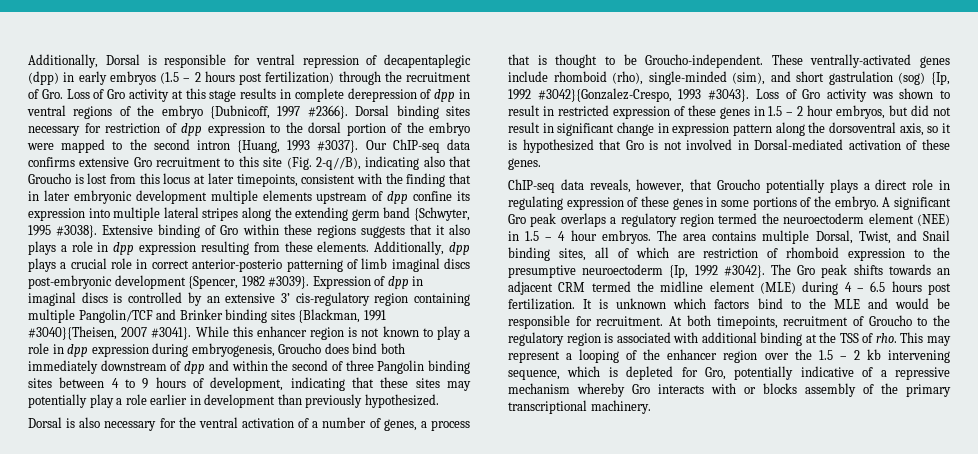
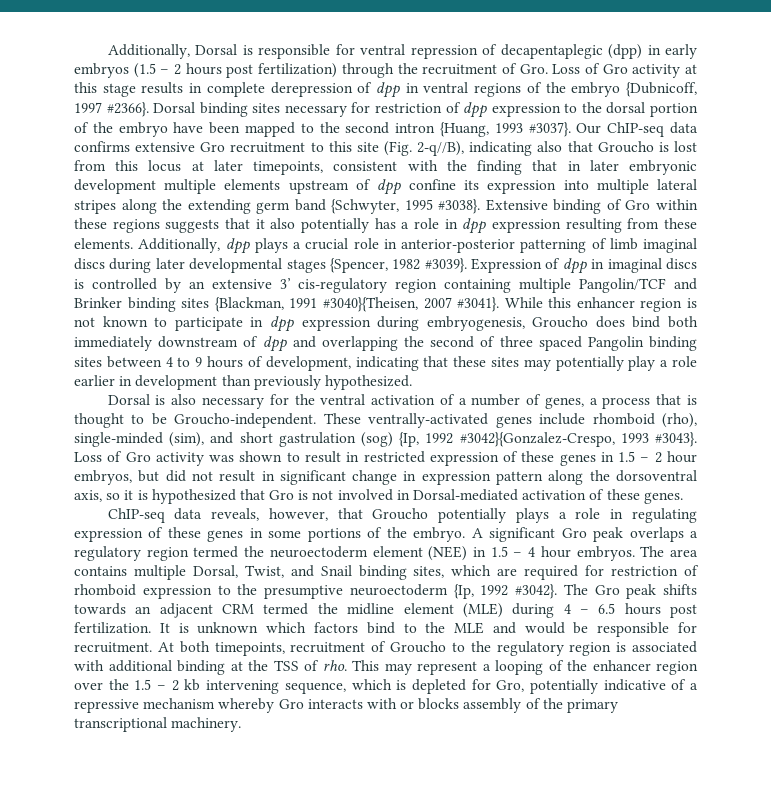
- Dorsal binding sites necessary for restriction of dpp expression to the dorsal portion of the embryo were mapped to the second intron {Huang, 1993 #3037}.
+ Dorsal binding sites necessary for restriction of dpp expression to the dorsal portion of the embryo have been mapped to the second intron {Huang, 1993 #3037}.
- Extensive binding of Gro within these regions suggests that it also plays a role in dpp expression resulting from these elements.
+ Extensive binding of Gro within these regions suggests that it also potentially has a role in dpp expression resulting from these elements.
- Additionally, dpp plays a crucial role in correct anterior-posterio patterning of limb imaginal discs post-embryonic development {Spencer, 1982 #3039}.
+ Additionally, dpp plays a crucial role in anterior-posterior patterning of limb imaginal discs during later developmental stages {Spencer, 1982 #3039}.
- While this enhancer region is not known to play a role in dpp expression during embryogenesis, Groucho does bind both immediately downstream of dpp and within the second of three Pangolin binding sites between 4 to 9 hours of development, indicating that these sites may potentially play a role earlier in development than previously hypothesized.
+ While this enhancer region is not known to participate in dpp expression during embryogenesis, Groucho does bind both immediately downstream of dpp and overlapping the second of three spaced Pangolin binding sites between 4 to 9 hours of development, indicating that these sites may potentially play a role earlier in development than previously hypothesized.
- ChIP-seq data reveals, however, that Groucho potentially plays a direct role in regulating expression of these genes in some portions of the embryo.
+ ChIP-seq data reveals, however, that Groucho potentially plays a role in regulating expression of these genes in some portions of the embryo.
- The area contains multiple Dorsal, Twist, and Snail binding sites, all of which are restriction of rhomboid expression to the presumptive neuroectoderm {Ip, 1992 #3042}.
+ The area contains multiple Dorsal, Twist, and Snail binding sites, which are required for restriction of rhomboid expression to the presumptive neuroectoderm {Ip, 1992 #3042}.

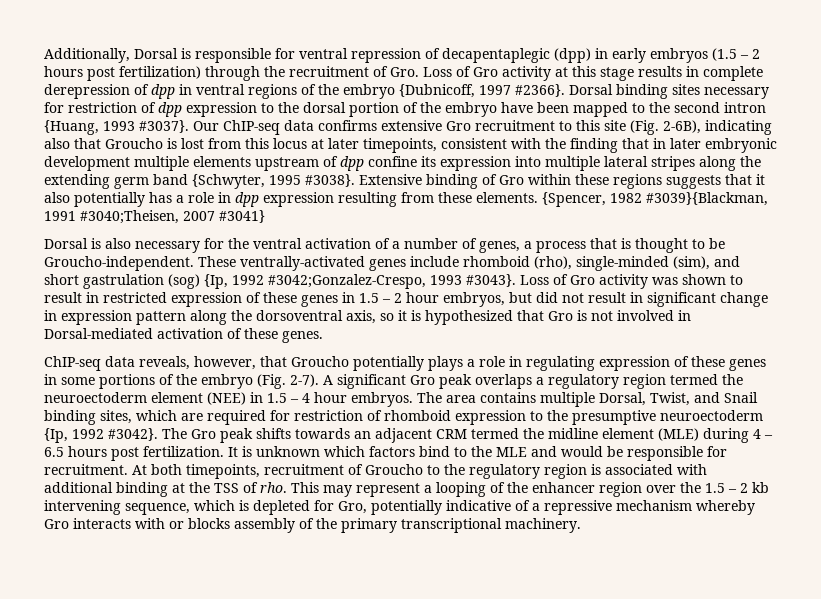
- Our ChIP-seq data confirms extensive Gro recruitment to this site (Fig. 2-q//B), indicating also that Groucho is lost from this locus at later timepoints, consistent with the finding that in later embryonic development multiple elements upstream of dpp confine its expression into multiple lateral stripes along the extending germ band {Schwyter, 1995 #3038}.
+ Our ChIP-seq data confirms extensive Gro recruitment to this site (Fig. 2-6B), indicating also that Groucho is lost from this locus at later timepoints, consistent with the finding that in later embryonic development multiple elements upstream of dpp confine its expression into multiple lateral stripes along the extending germ band {Schwyter, 1995 #3038}.
- Additionally, dpp plays a crucial role in anterior-posterior patterning of limb imaginal discs during later developmental stages {Spencer, 1982 #3039}. Expression of dpp in imaginal discs is controlled by an extensive 3’ cis-regulatory region containing multiple Pangolin/TCF and Brinker binding sites {Blackman, 1991 #3040}{Theisen, 2007 #3041}. While this enhancer region is not known to participate in dpp expression during embryogenesis, Groucho does bind both immediately downstream of dpp and overlapping the second of three spaced Pangolin binding sites between 4 to 9 hours of development, indicating that these sites may potentially play a role earlier in development than previously hypothesized.
+ {Spencer, 1982 #3039}{Blackman, 1991 #3040;Theisen, 2007 #3041}
- These ventrally-activated genes include rhomboid (rho), single-minded (sim), and short gastrulation (sog) {Ip, 1992 #3042}{Gonzalez-Crespo, 1993 #3043}.
+ These ventrally-activated genes include rhomboid (rho), single-minded (sim), and short gastrulation (sog) {Ip, 1992 #3042;Gonzalez-Crespo, 1993 #3043}.
- ChIP-seq data reveals, however, that Groucho potentially plays a role in regulating expression of these genes in some portions of the embryo.
+ ChIP-seq data reveals, however, that Groucho potentially plays a role in regulating expression of these genes in some portions of the embryo (Fig. 2-7).

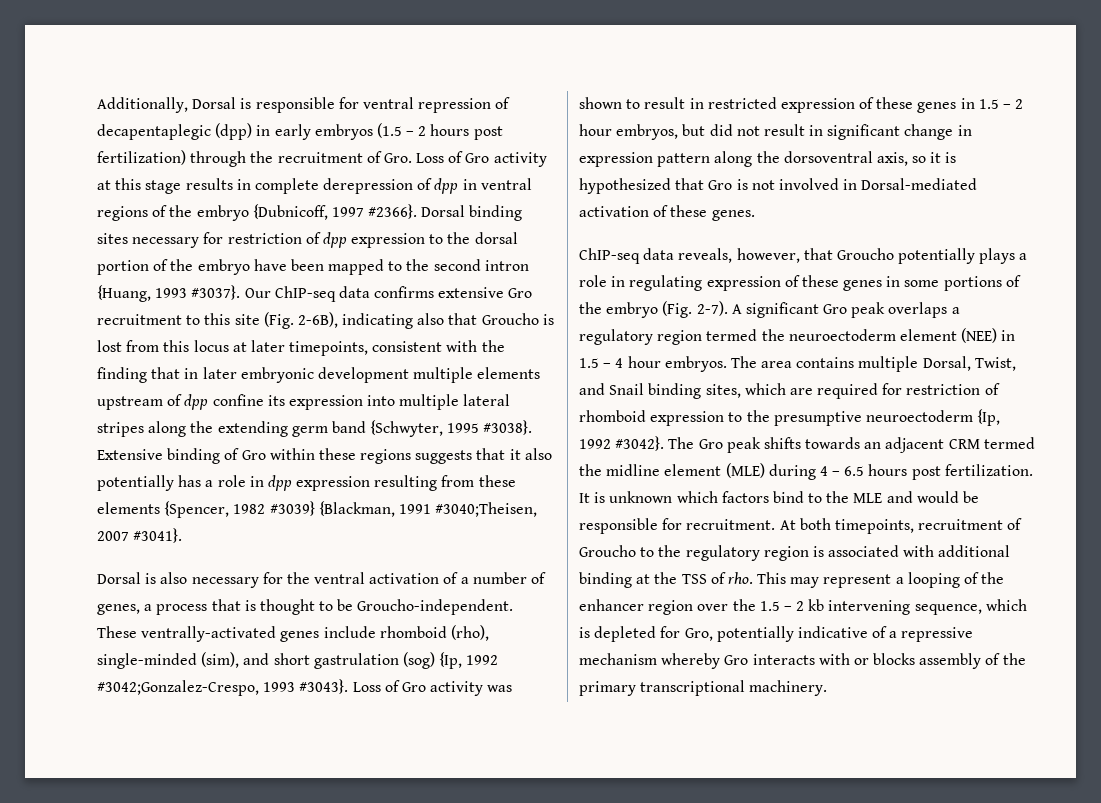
- Extensive binding of Gro within these regions suggests that it also potentially has a role in dpp expression resulting from these elements. {Spencer, 1982 #3039}{Blackman, 1991 #3040;Theisen, 2007 #3041}
+ Extensive binding of Gro within these regions suggests that it also potentially has a role in dpp expression resulting from these elements {Spencer, 1982 #3039} {Blackman, 1991 #3040;Theisen, 2007 #3041}.

